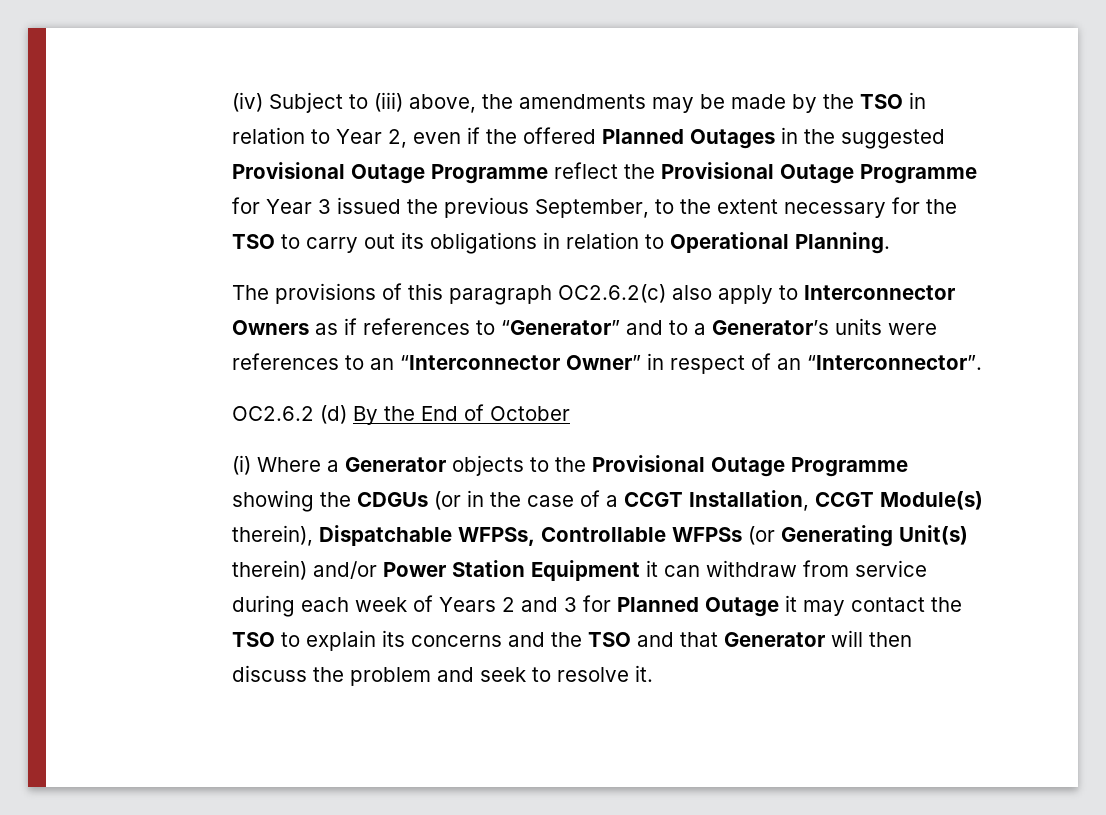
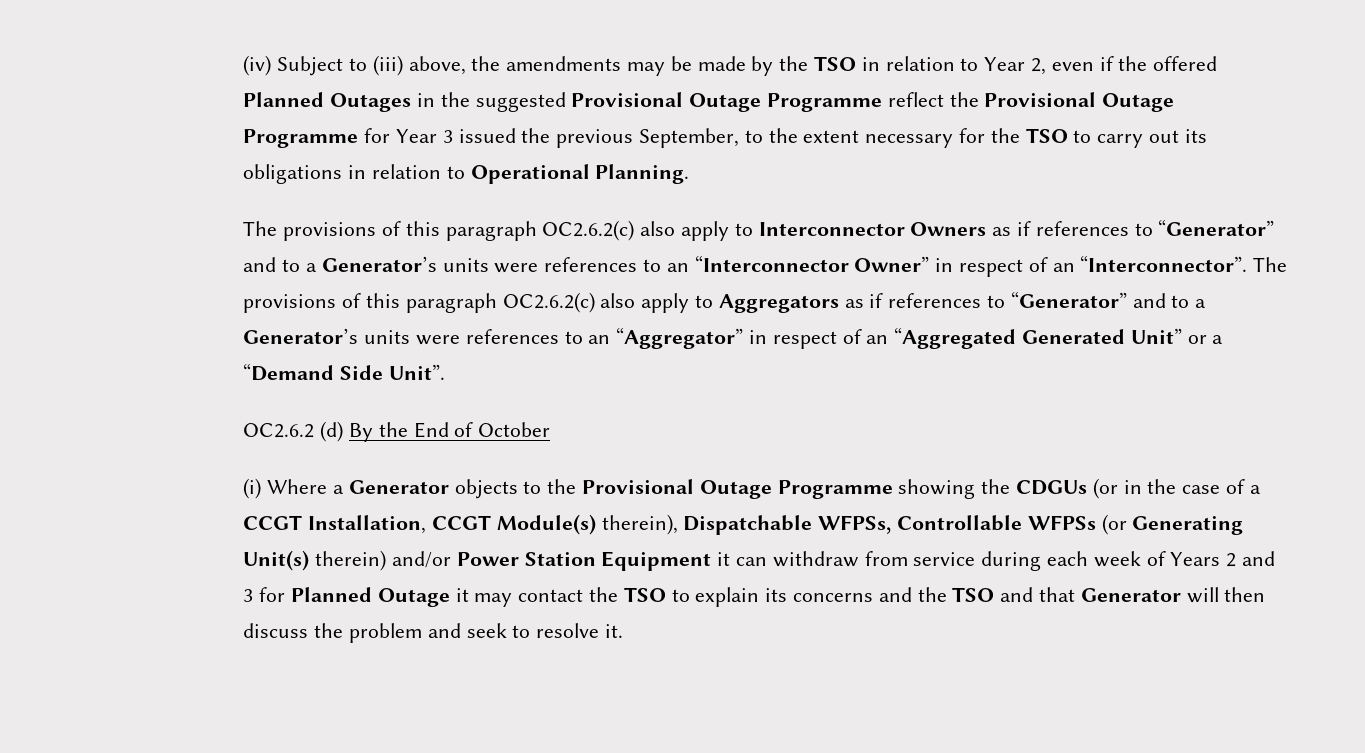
+ The provisions of this paragraph OC2.6.2(c) also apply to Aggregators as if references to “Generator” and to a Generator’s units were references to an “Aggregator” in respect of an “Aggregated Generated Unit” or a “Demand Side Unit”.

